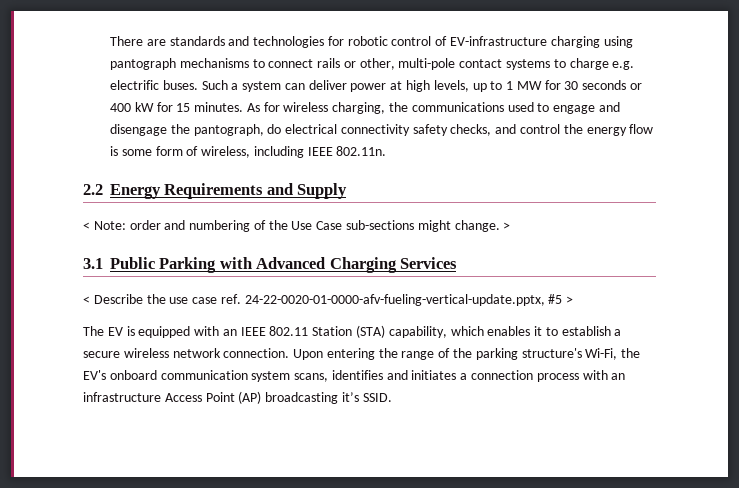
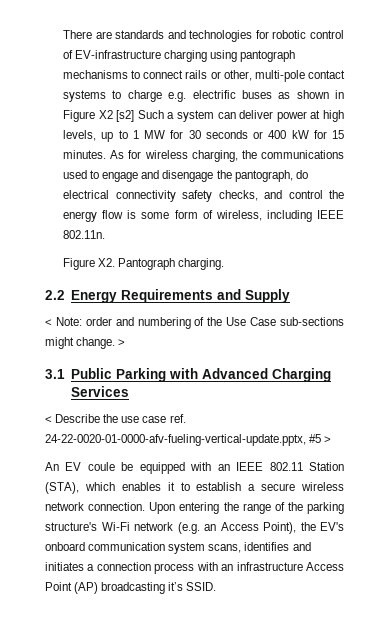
- There are standards and technologies for robotic control of EV-infrastructure charging using pantograph mechanisms to connect rails or other, multi-pole contact systems to charge e.g. electrific buses. Such a system can deliver power at high levels, up to 1 MW for 30 seconds or 400 kW for 15 minutes.
+ There are standards and technologies for robotic control of EV-infrastructure charging using pantograph mechanisms to connect rails or other, multi-pole contact systems to charge e.g. electrific buses as shown in Figure X2 [s2] Such a system can deliver power at high levels, up to 1 MW for 30 seconds or 400 kW for 15 minutes.
+ Figure X2. Pantograph charging.
- The EV is equipped with an IEEE 802.11 Station (STA) capability, which enables it to establish a secure wireless network connection.
+ An EV coule be equipped with an IEEE 802.11 Station (STA), which enables it to establish a secure wireless network connection.
- Upon entering the range of the parking structure's Wi-Fi, the EV's onboard communication system scans, identifies and initiates a connection process with an infrastructure Access Point (AP) broadcasting it’s SSID.
+ Upon entering the range of the parking structure's Wi-Fi network (e.g. an Access Point), the EV's onboard communication system scans, identifies and initiates a connection process with an infrastructure Access Point (AP) broadcasting it’s SSID.

